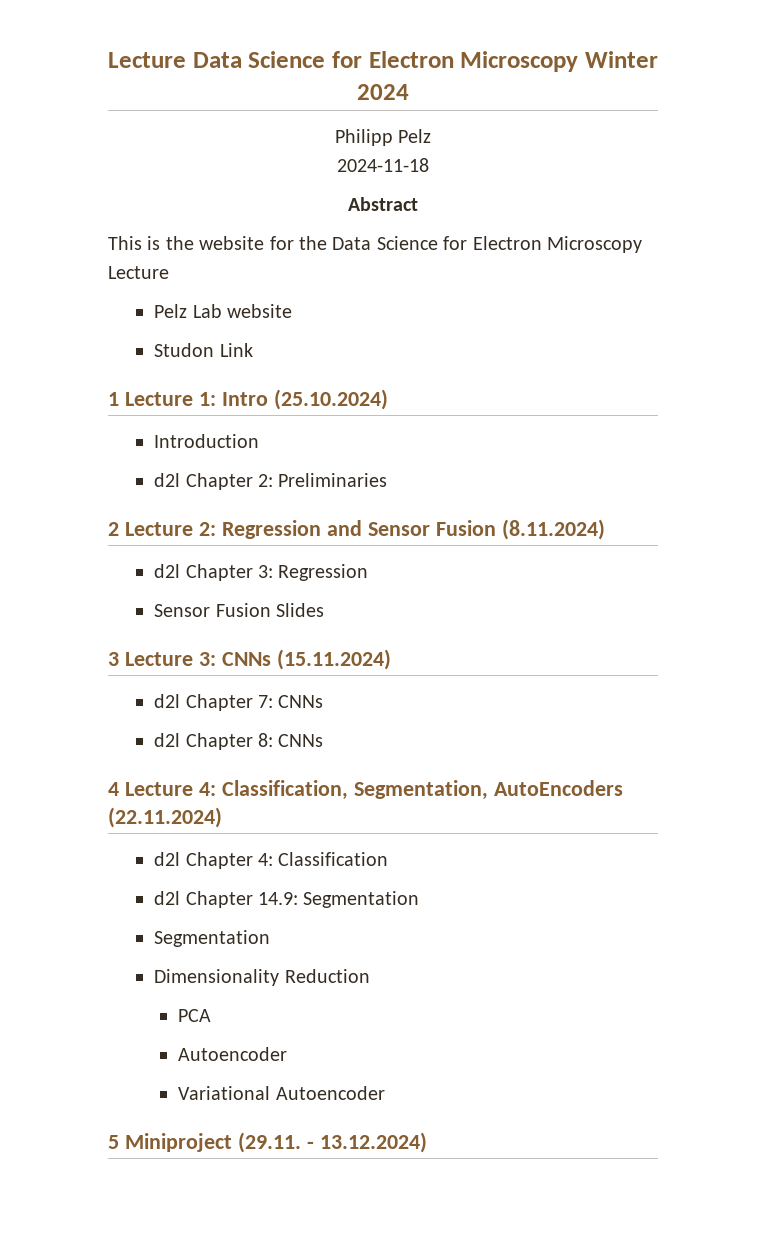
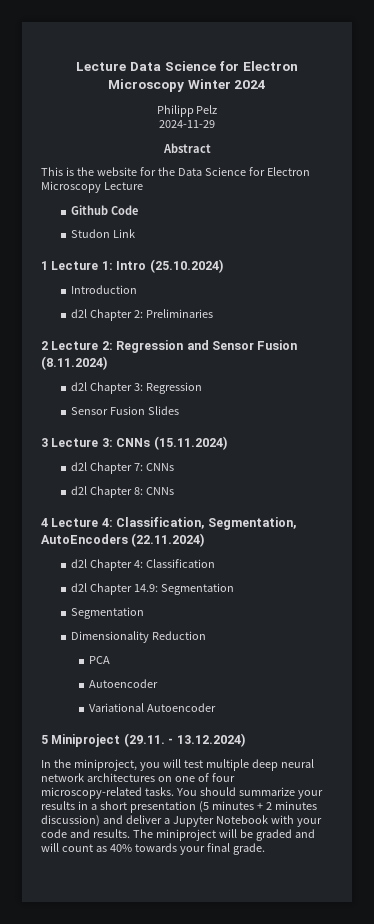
- 2024-11-18
+ 2024-11-29
- Pelz Lab website
+ Github Code
+ In the miniproject, you will test multiple deep neural network architectures on one of four microscopy-related tasks. You should summarize your results in a short presentation (5 minutes + 2 minutes discussion) and deliver a Jupyter Notebook with your code and results. The miniproject will be graded and will count as 40% towards your final grade.

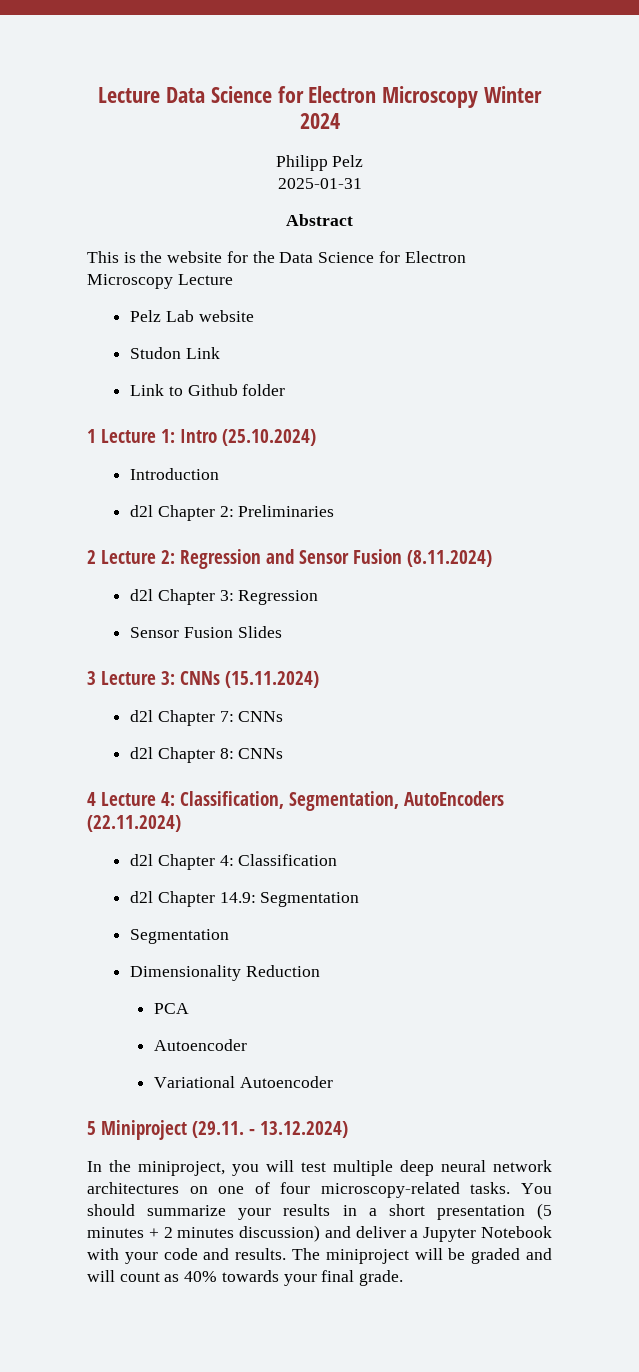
- 2024-11-29
+ 2025-01-31
- Github Code
+ Pelz Lab website
+ Link to Github folder

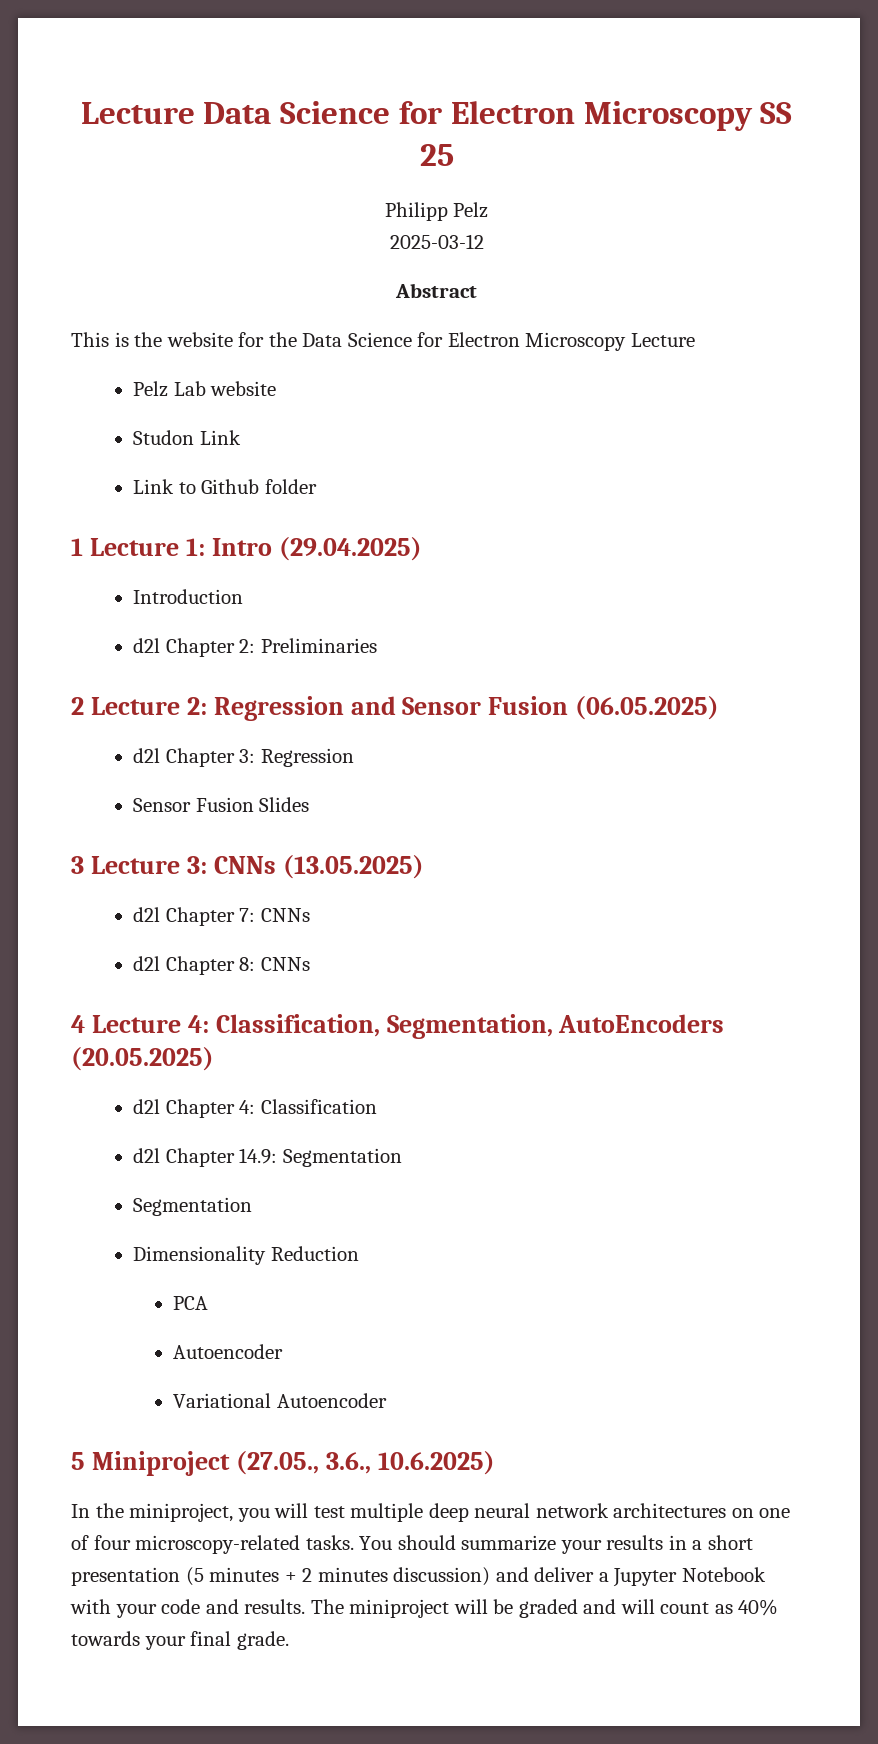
- Lecture Data Science for Electron Microscopy Winter 2024
+ Lecture Data Science for Electron Microscopy SS 25
- 2025-01-31
+ 2025-03-12
- 1 Lecture 1: Intro (25.10.2024)
+ 1 Lecture 1: Intro (29.04.2025)
- 2 Lecture 2: Regression and Sensor Fusion (8.11.2024)
+ 2 Lecture 2: Regression and Sensor Fusion (06.05.2025)
- 3 Lecture 3: CNNs (15.11.2024)
+ 3 Lecture 3: CNNs (13.05.2025)
- 4 Lecture 4: Classification, Segmentation, AutoEncoders (22.11.2024)
+ 4 Lecture 4: Classification, Segmentation, AutoEncoders (20.05.2025)
- 5 Miniproject (29.11. - 13.12.2024)
+ 5 Miniproject (27.05., 3.6., 10.6.2025)

